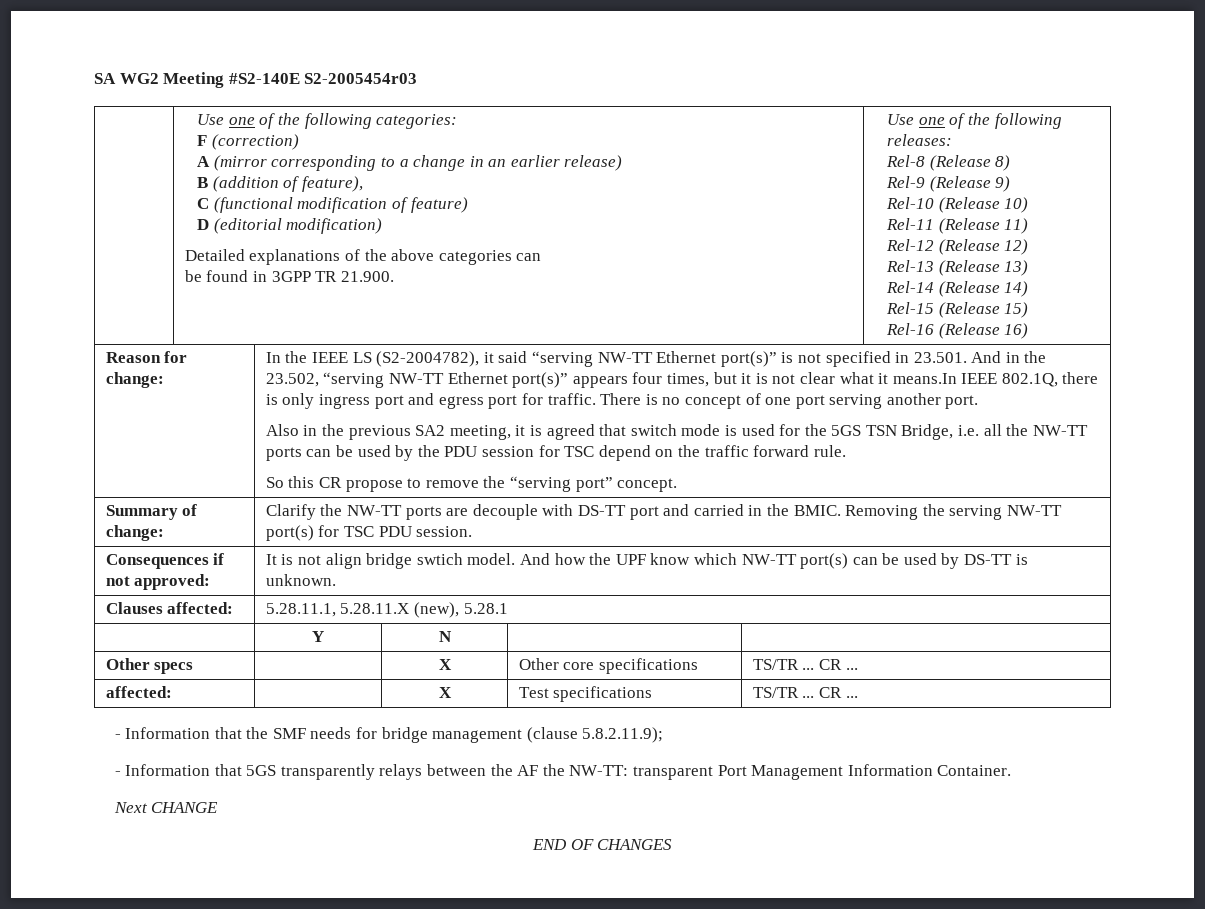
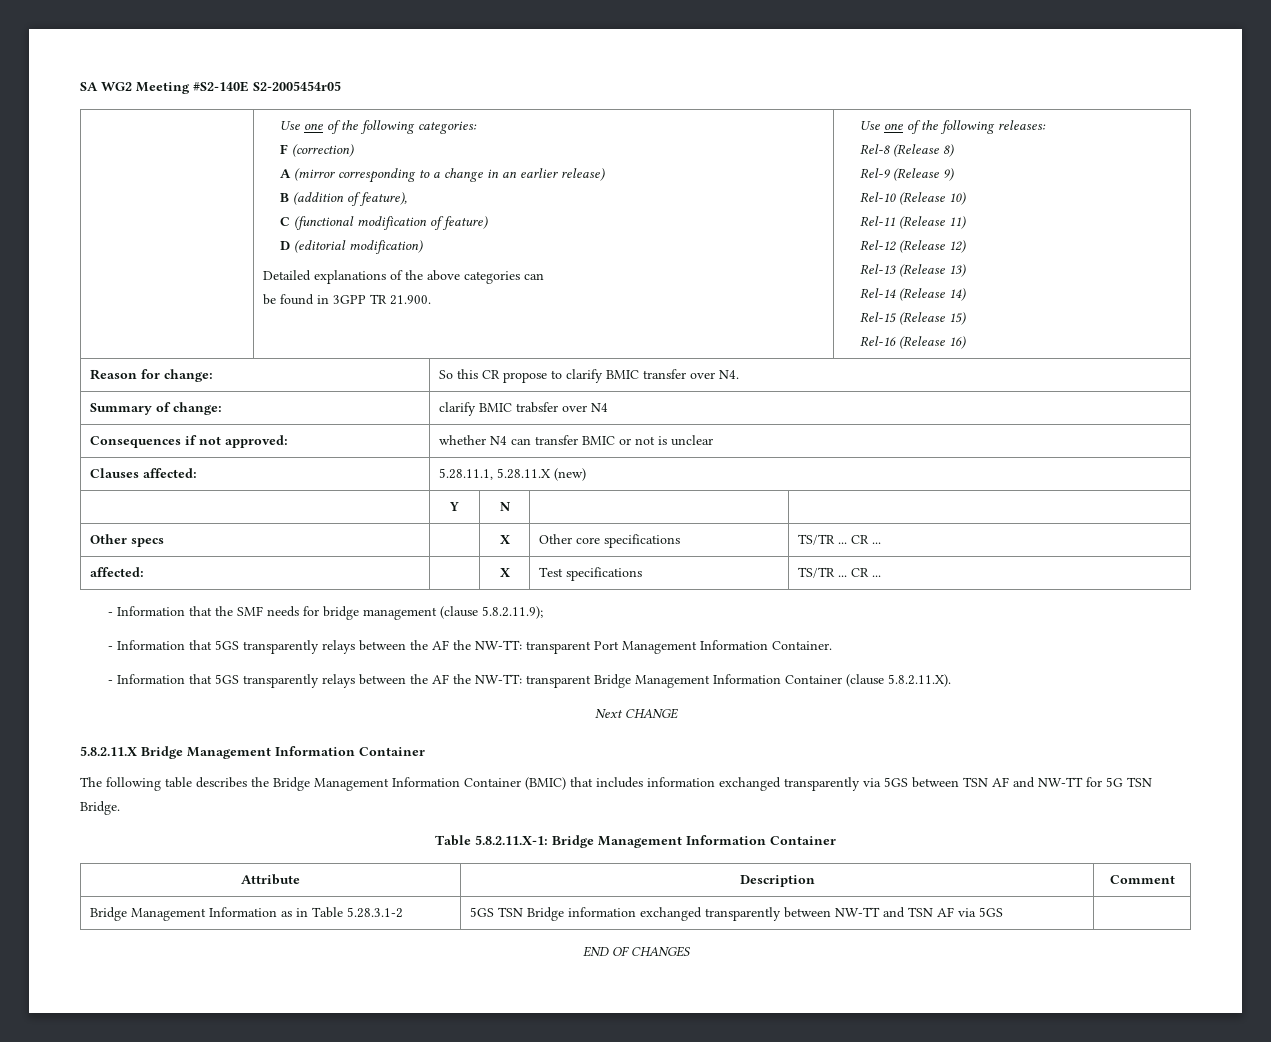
- SA WG2 Meeting #S2-140E S2-2005454r03
+ SA WG2 Meeting #S2-140E S2-2005454r05
- In the IEEE LS (S2-2004782), it said “serving NW-TT Ethernet port(s)” is not specified in 23.501. And in the 23.502, “serving NW-TT Ethernet port(s)” appears four times, but it is not clear what it means.In IEEE 802.1Q, there is only ingress port and egress port for traffic. There is no concept of one port serving another port.
- Also in the previous SA2 meeting, it is agreed that switch mode is used for the 5GS TSN Bridge, i.e. all the NW-TT ports can be used by the PDU session for TSC depend on the traffic forward rule.
- So this CR propose to remove the “serving port” concept.
- Summary of change: | Clarify the NW-TT ports are decouple with DS-TT port and carried in the BMIC. Removing the serving NW-TT port(s) for TSC PDU session.
- Consequences if not approved: | It is not align bridge swtich model. And how the UPF know which NW-TT port(s) can be used by DS-TT is unknown.
+ So this CR propose to clarify BMIC transfer over N4.
+ Summary of change: | clarify BMIC trabsfer over N4
+ Consequences if not approved: | whether N4 can transfer BMIC or not is unclear
- Clauses affected: | 5.28.11.1, 5.28.11.X (new), 5.28.1
+ Clauses affected: | 5.28.11.1, 5.28.11.X (new)
+ - Information that 5GS transparently relays between the AF the NW-TT: transparent Bridge Management Information Container (clause 5.8.2.11.X).
  Next CHANGE
+ 5.8.2.11.X Bridge Management Information Container
+ The following table describes the Bridge Management Information Container (BMIC) that includes information exchanged transparently via 5GS between TSN AF and NW-TT for 5G TSN Bridge.
+ Table 5.8.2.11.X-1: Bridge Management Information Container
+ Attribute | Description | Comment
+ Bridge Management Information as in Table 5.28.3.1-2 | 5GS TSN Bridge information exchanged transparently between NW-TT and TSN AF via 5GS |

